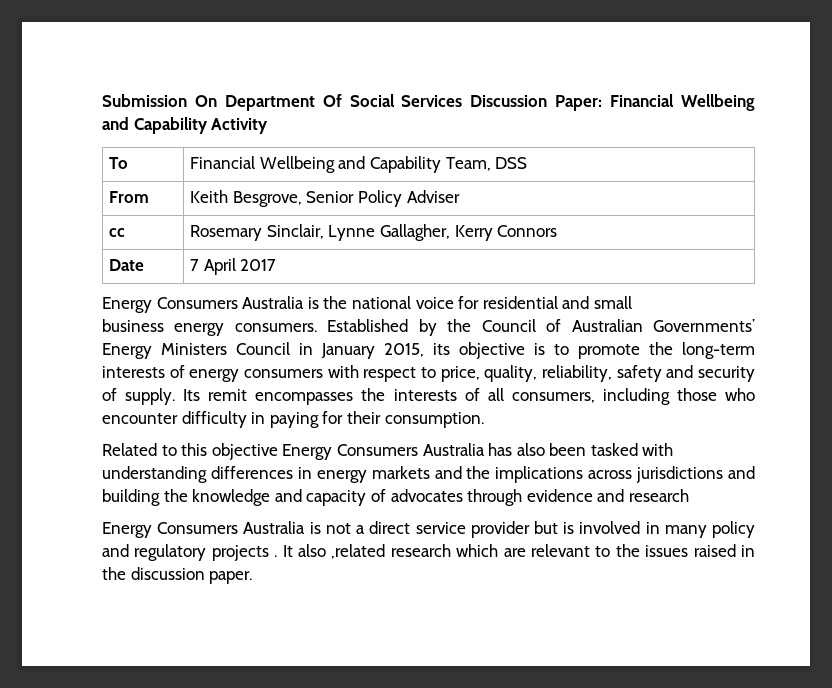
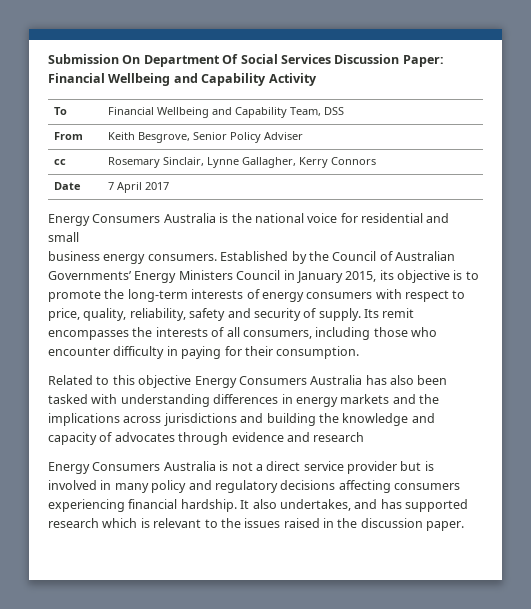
- Energy Consumers Australia is not a direct service provider but is involved in many policy and regulatory projects . It also ,related research which are relevant to the issues raised in the discussion paper.
+ Energy Consumers Australia is not a direct service provider but is involved in many policy and regulatory decisions affecting consumers experiencing financial hardship. It also undertakes, and has supported research which is relevant to the issues raised in the discussion paper.

